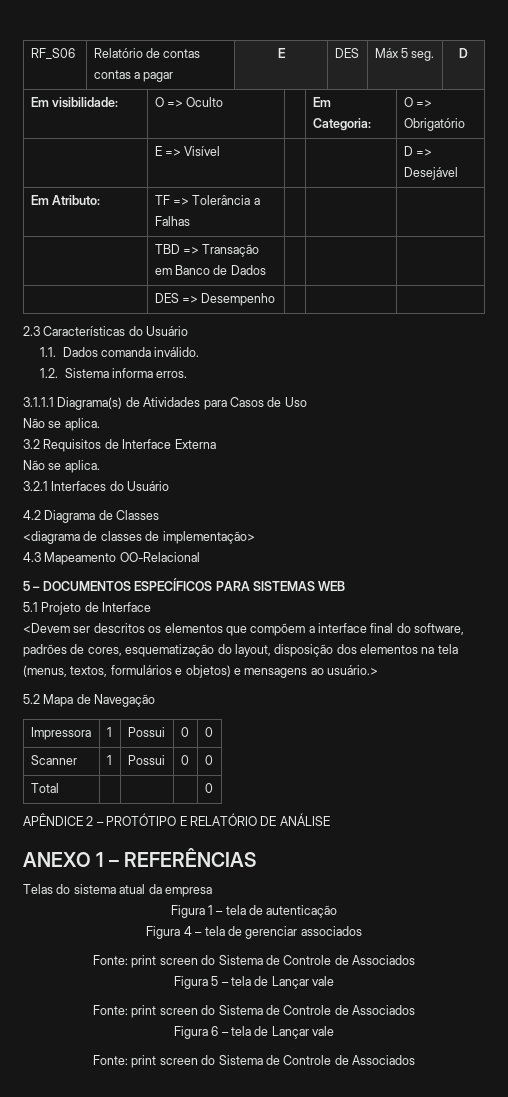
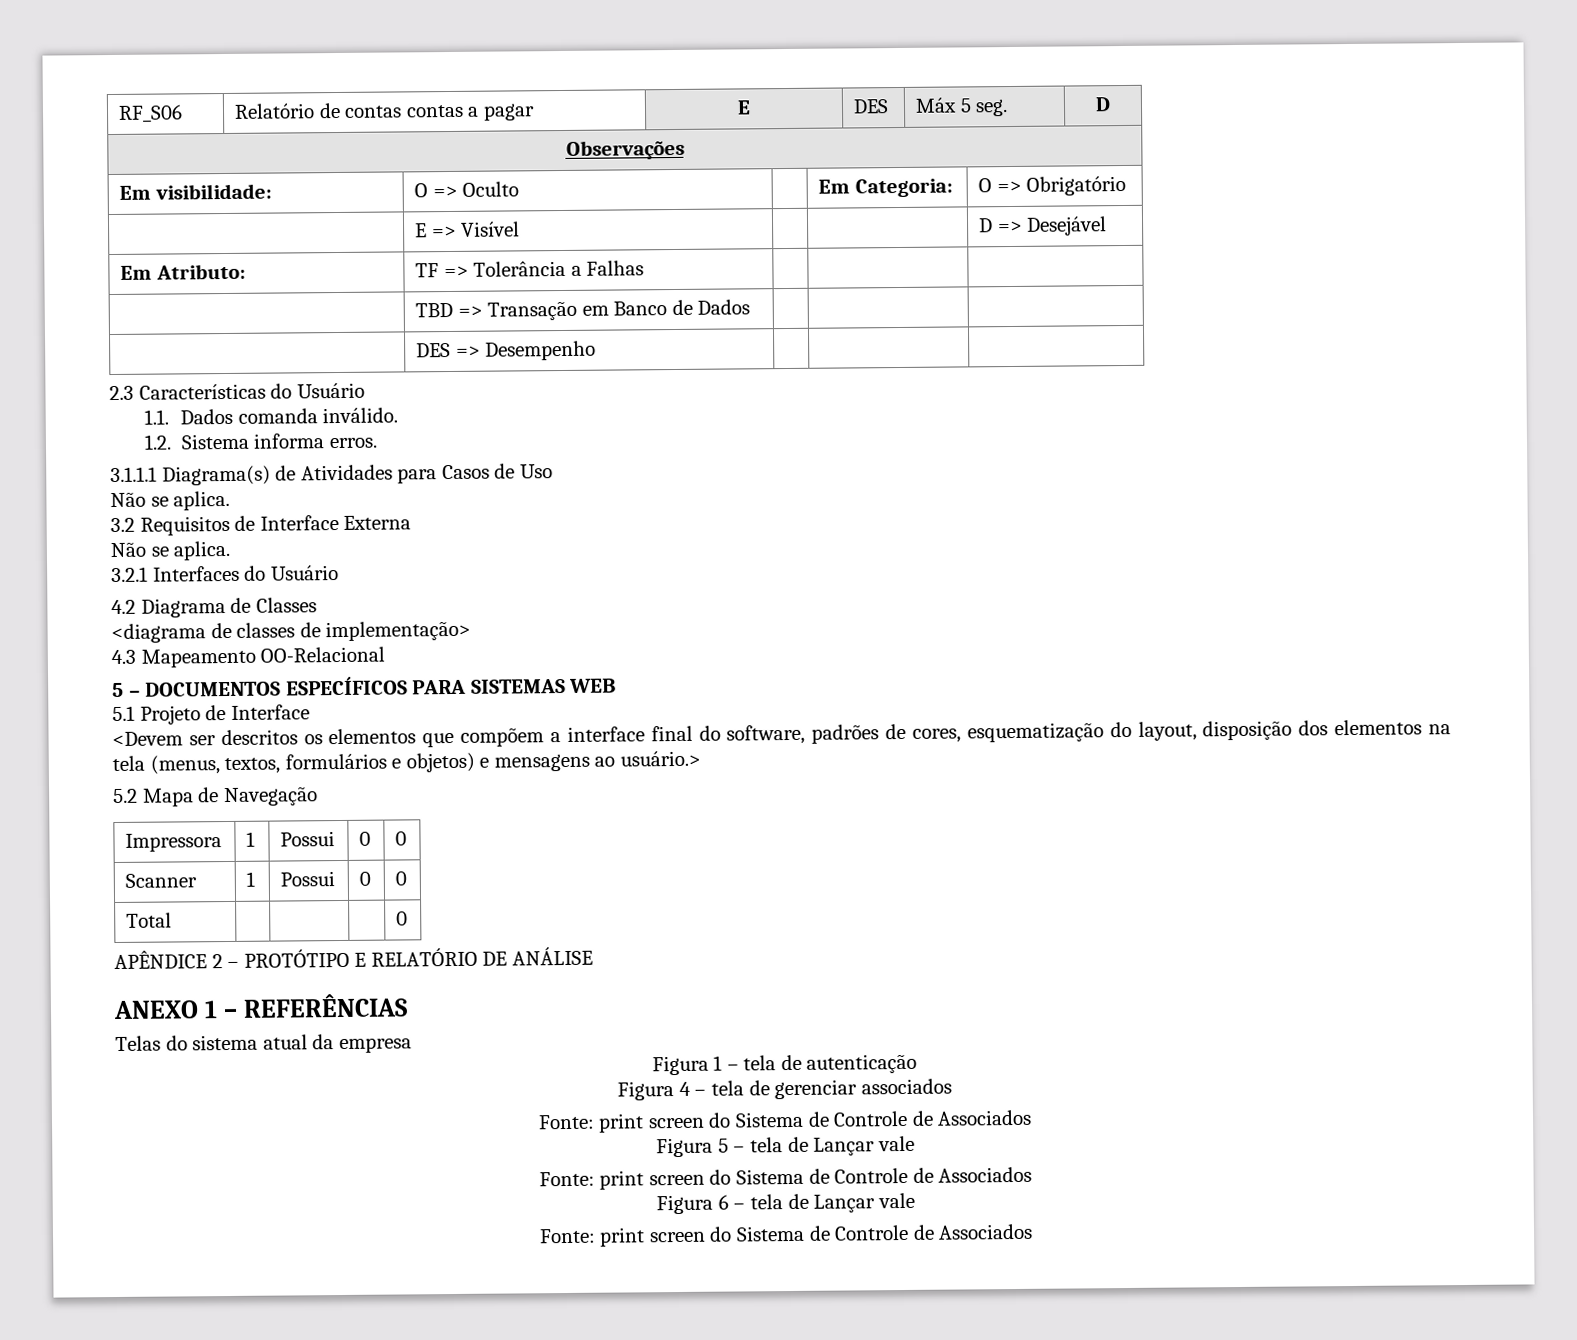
+ Observações

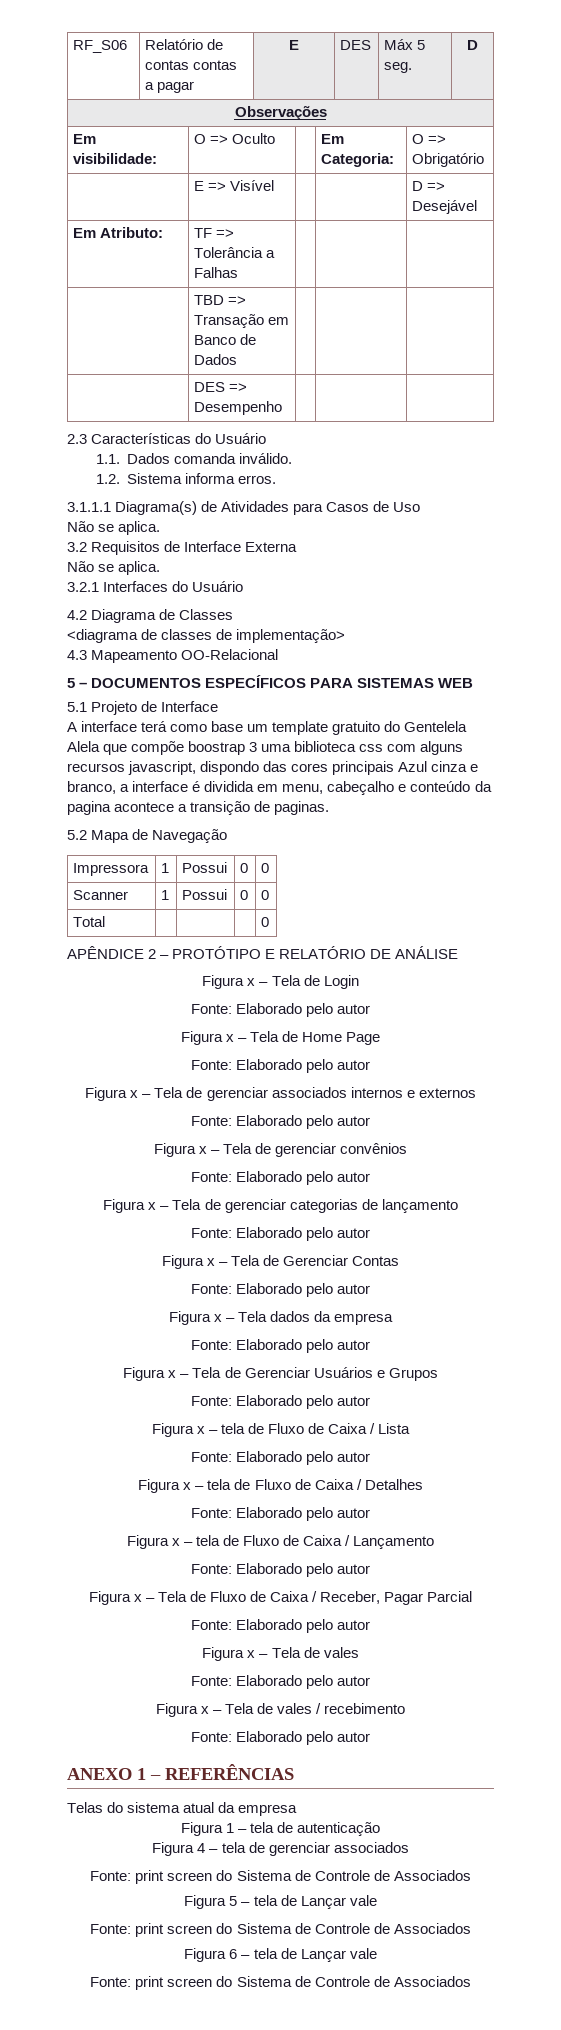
- <Devem ser descritos os elementos que compõem a interface final do software, padrões de cores, esquematização do layout, disposição dos elementos na tela (menus, textos, formulários e objetos) e mensagens ao usuário.>
+ A interface terá como base um template gratuito do Gentelela Alela que compõe boostrap 3 uma biblioteca css com alguns recursos javascript, dispondo das cores principais Azul cinza e branco, a interface é dividida em menu, cabeçalho e conteúdo da pagina acontece a transição de paginas.
+ Figura x – Tela de Login
+ Fonte: Elaborado pelo autor
+ Figura x – Tela de Home Page
+ Fonte: Elaborado pelo autor
+ Figura x – Tela de gerenciar associados internos e externos
+ Fonte: Elaborado pelo autor
+ Figura x – Tela de gerenciar convênios
+ Fonte: Elaborado pelo autor
+ Figura x – Tela de gerenciar categorias de lançamento
+ Fonte: Elaborado pelo autor
+ Figura x – Tela de Gerenciar Contas
+ Fonte: Elaborado pelo autor
+ Figura x – Tela dados da empresa
+ Fonte: Elaborado pelo autor
+ Figura x – Tela de Gerenciar Usuários e Grupos
+ Fonte: Elaborado pelo autor
+ Figura x – tela de Fluxo de Caixa / Lista
+ Fonte: Elaborado pelo autor
+ Figura x – tela de Fluxo de Caixa / Detalhes
+ Fonte: Elaborado pelo autor
+ Figura x – tela de Fluxo de Caixa / Lançamento
+ Fonte: Elaborado pelo autor
+ Figura x – Tela de Fluxo de Caixa / Receber, Pagar Parcial
+ Fonte: Elaborado pelo autor
+ Figura x – Tela de vales
+ Fonte: Elaborado pelo autor
+ Figura x – Tela de vales / recebimento
+ Fonte: Elaborado pelo autor

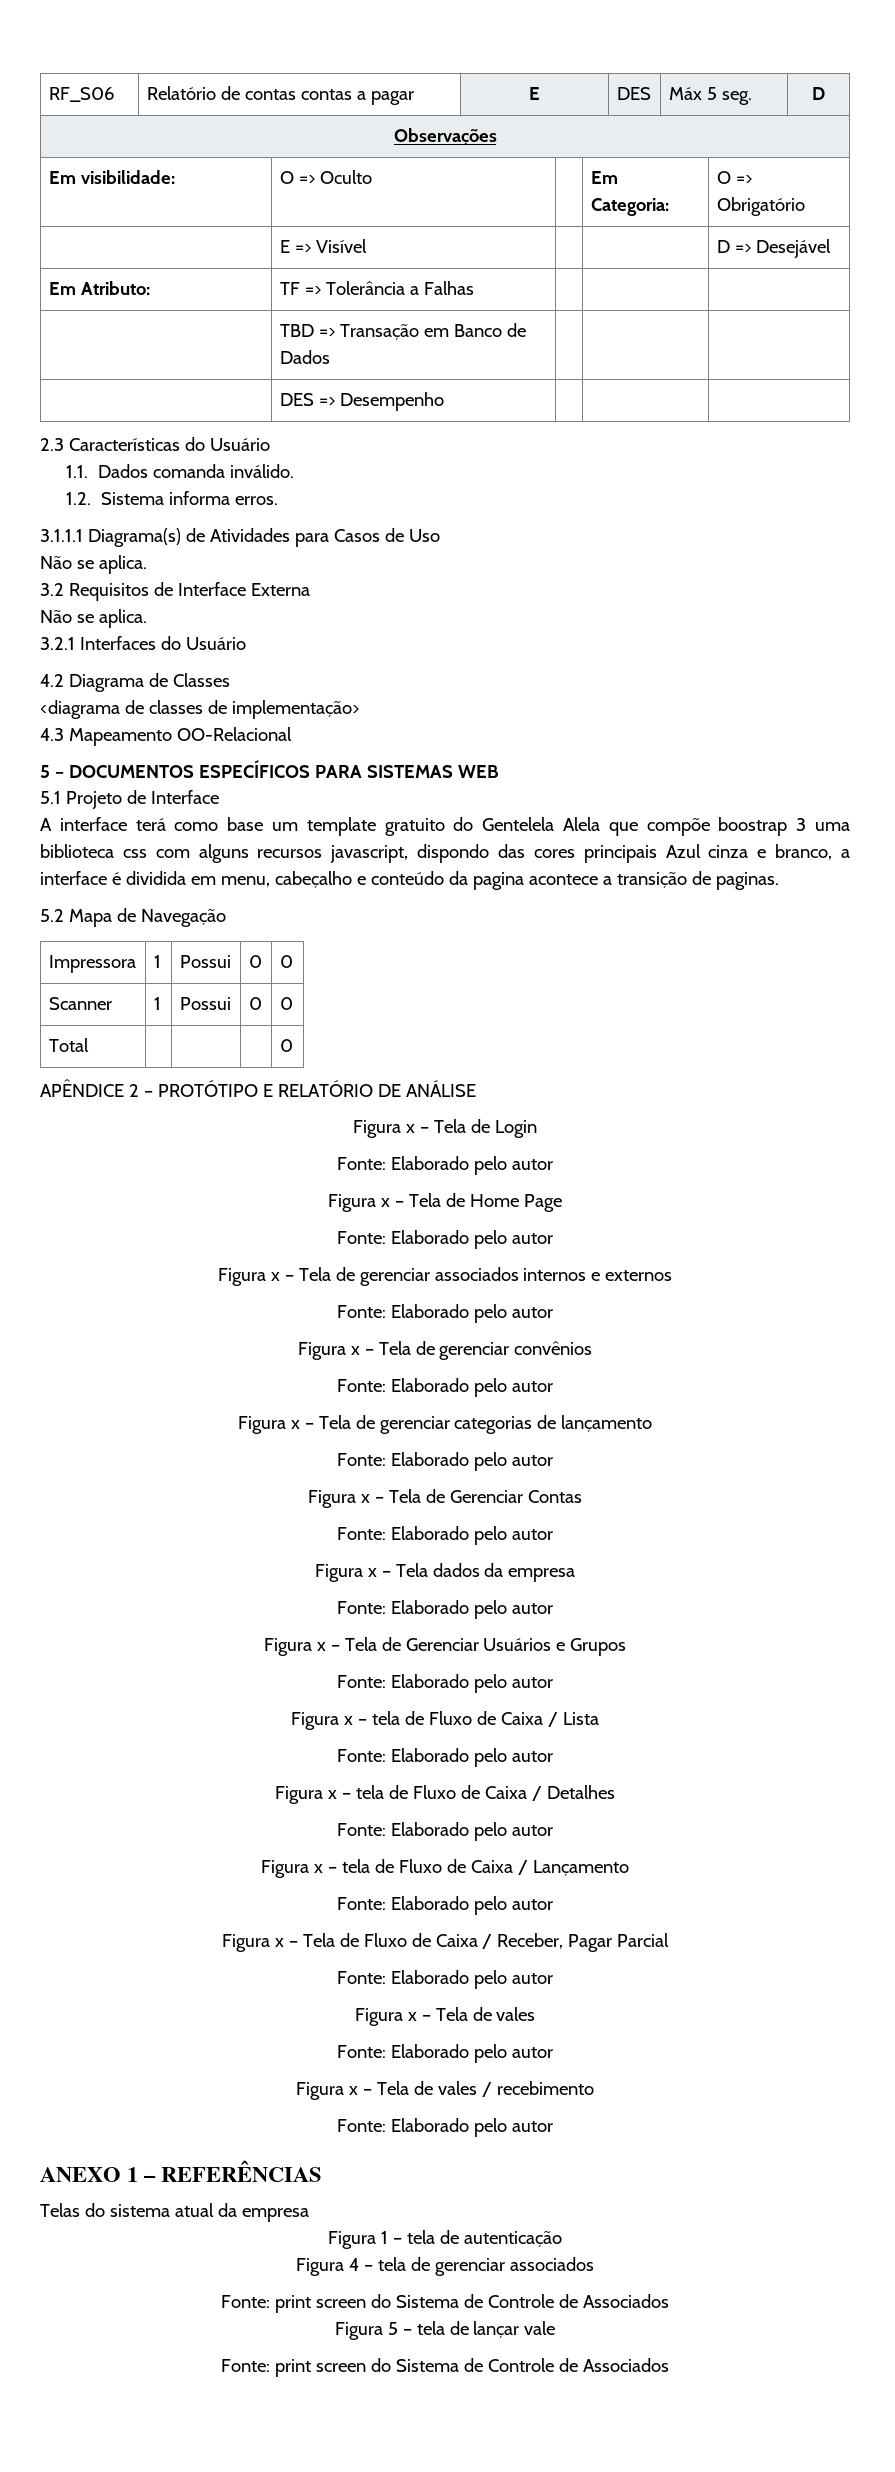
- Figura 5 – tela de Lançar vale
+ Figura 5 – tela de lançar vale
- Figura 6 – tela de Lançar vale
- Fonte: print screen do Sistema de Controle de Associados

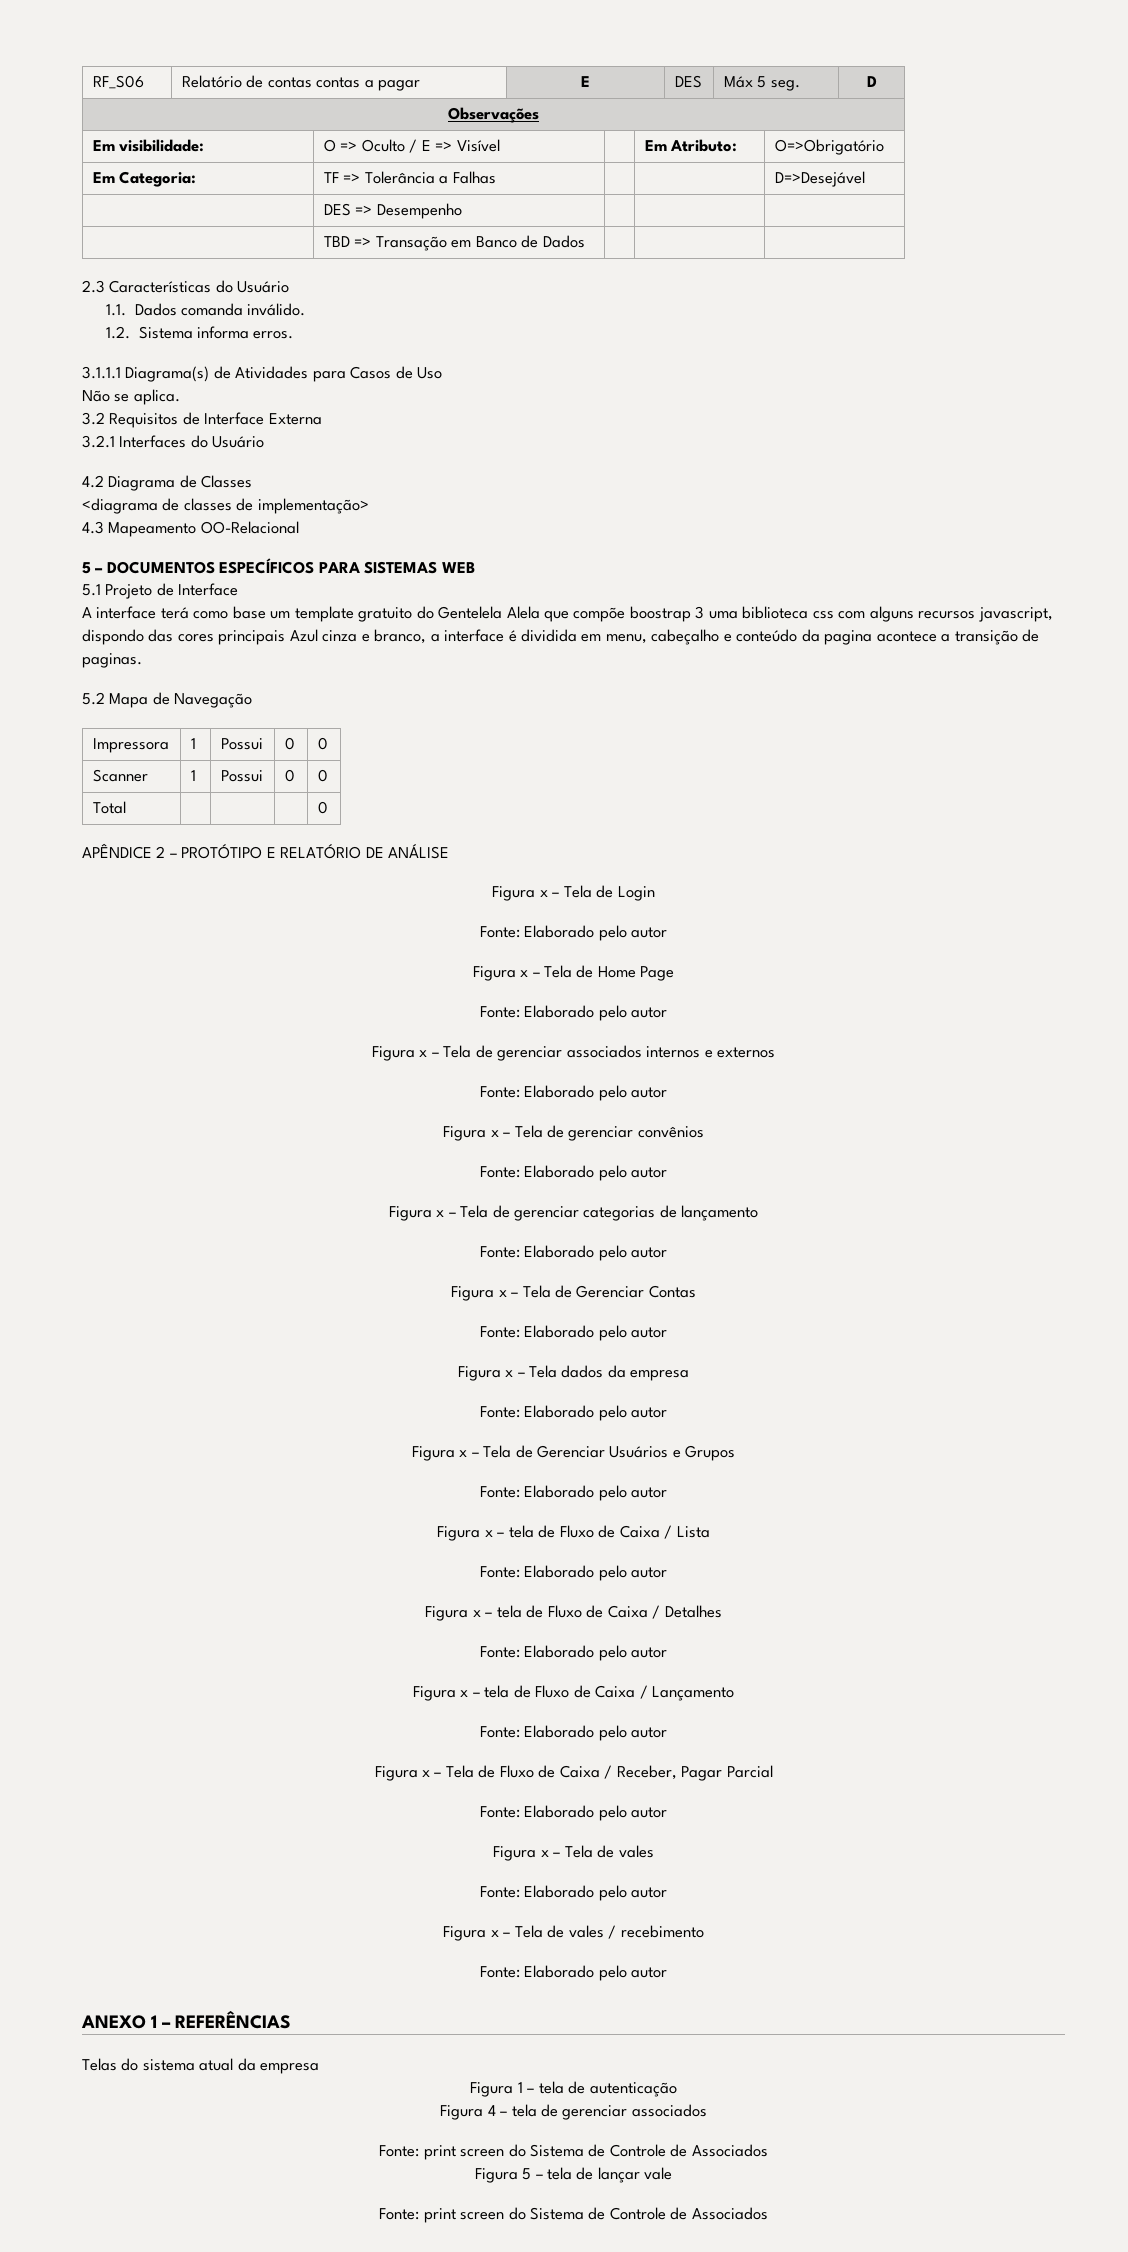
- Em visibilidade: | O => Oculto | | Em Categoria: | O => Obrigatório
- | E => Visível | | | D => Desejável
- Em Atributo: | TF => Tolerância a Falhas | | |
+ Em visibilidade: | O => Oculto / E => Visível | | Em Atributo: | O=>Obrigatório
+ Em Categoria: | TF => Tolerância a Falhas | | | D=>Desejável
+ | DES => Desempenho | | |
- | DES => Desempenho | | |
  3.2 Requisitos de Interface Externa
- Não se aplica.

